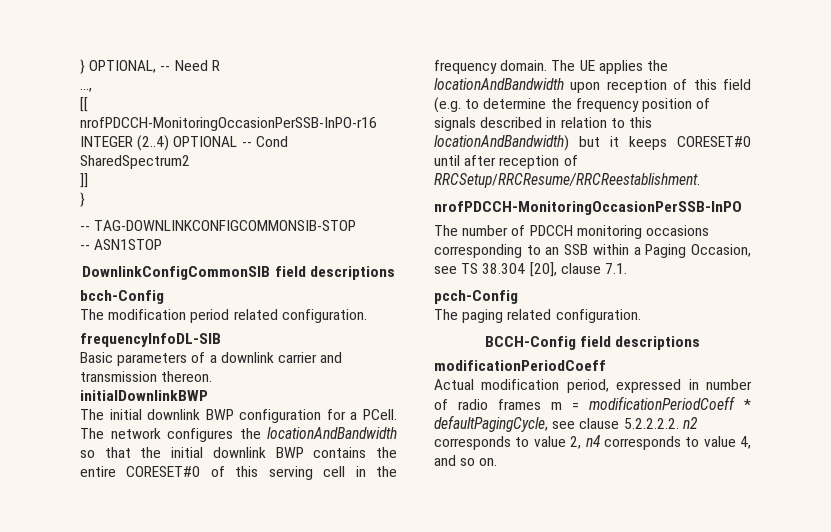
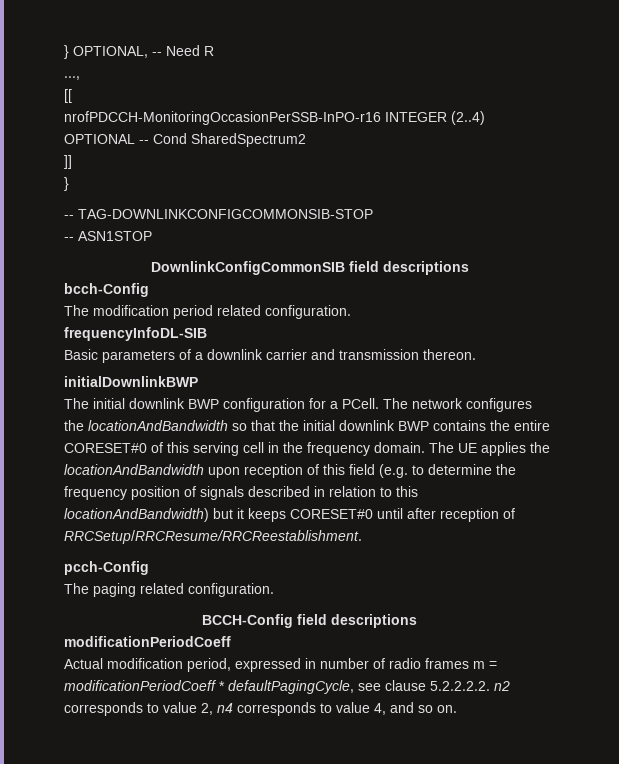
- nrofPDCCH-MonitoringOccasionPerSSB-InPO
- The number of PDCCH monitoring occasions corresponding to an SSB within a Paging Occasion, see TS 38.304 [20], clause 7.1.

